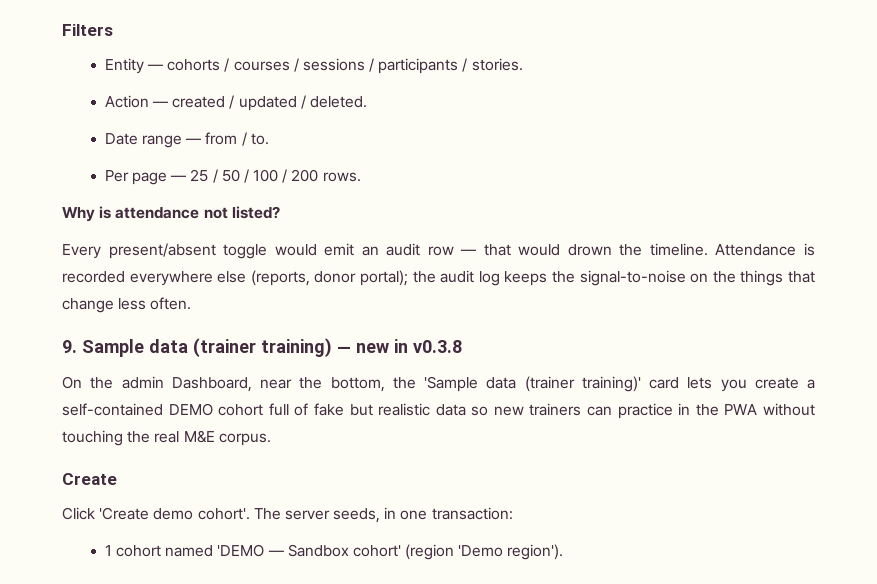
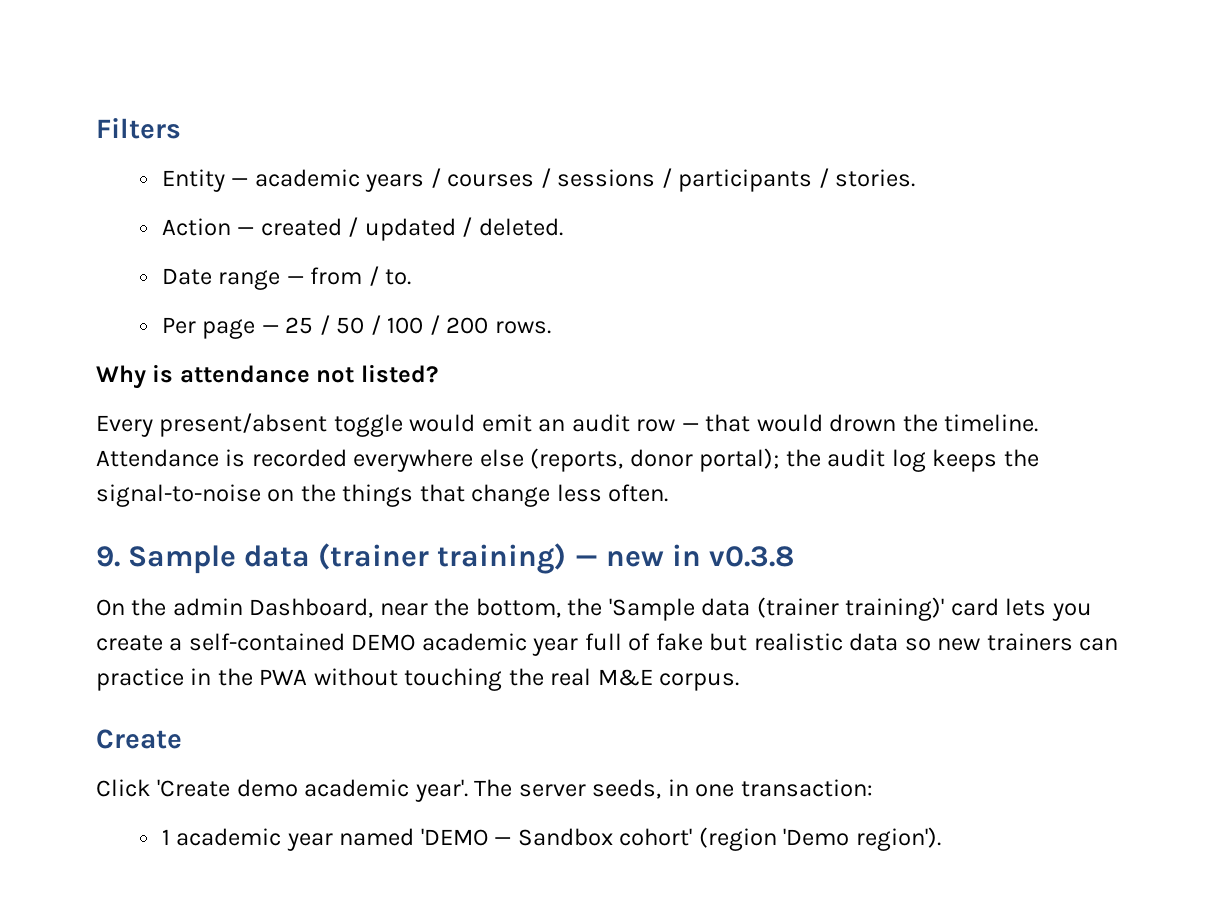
- Entity — cohorts / courses / sessions / participants / stories.
+ Entity — academic years / courses / sessions / participants / stories.
- On the admin Dashboard, near the bottom, the 'Sample data (trainer training)' card lets you create a self-contained DEMO cohort full of fake but realistic data so new trainers can practice in the PWA without touching the real M&E corpus.
+ On the admin Dashboard, near the bottom, the 'Sample data (trainer training)' card lets you create a self-contained DEMO academic year full of fake but realistic data so new trainers can practice in the PWA without touching the real M&E corpus.
- Click 'Create demo cohort'.
+ Click 'Create demo academic year'.
- 1 cohort named 'DEMO — Sandbox cohort' (region 'Demo region').
+ 1 academic year named 'DEMO — Sandbox cohort' (region 'Demo region').

